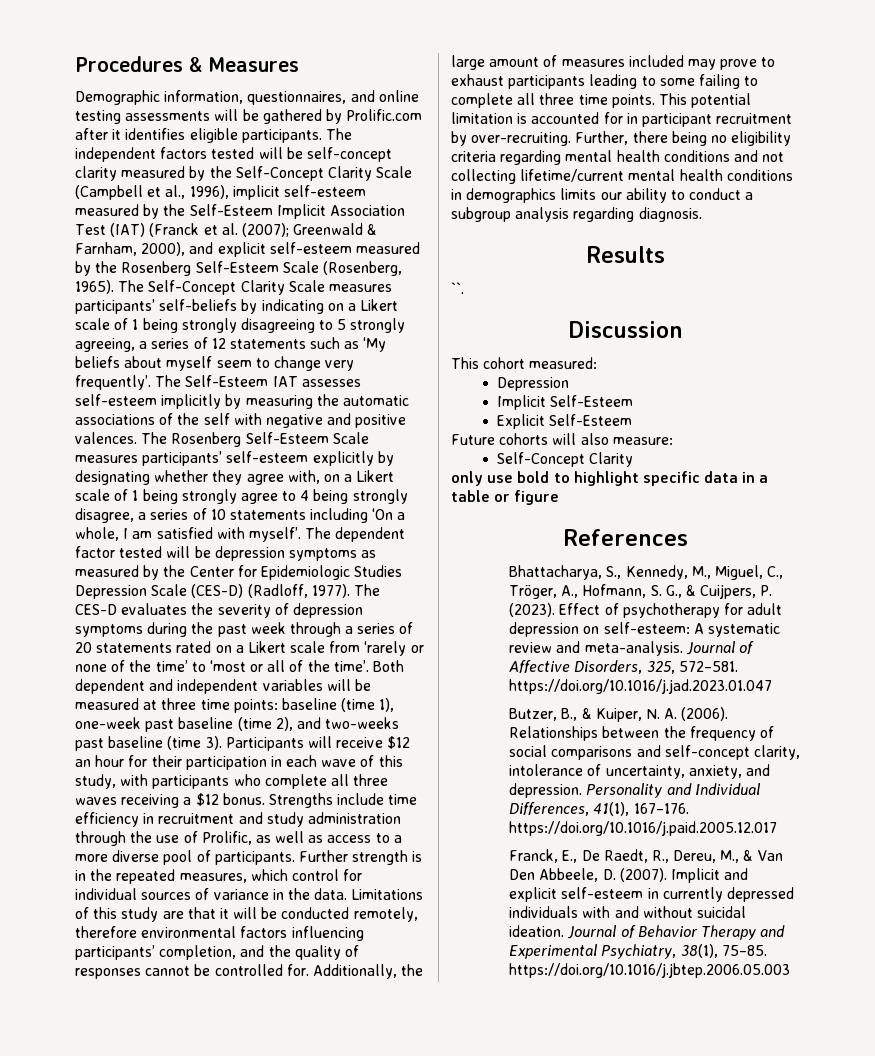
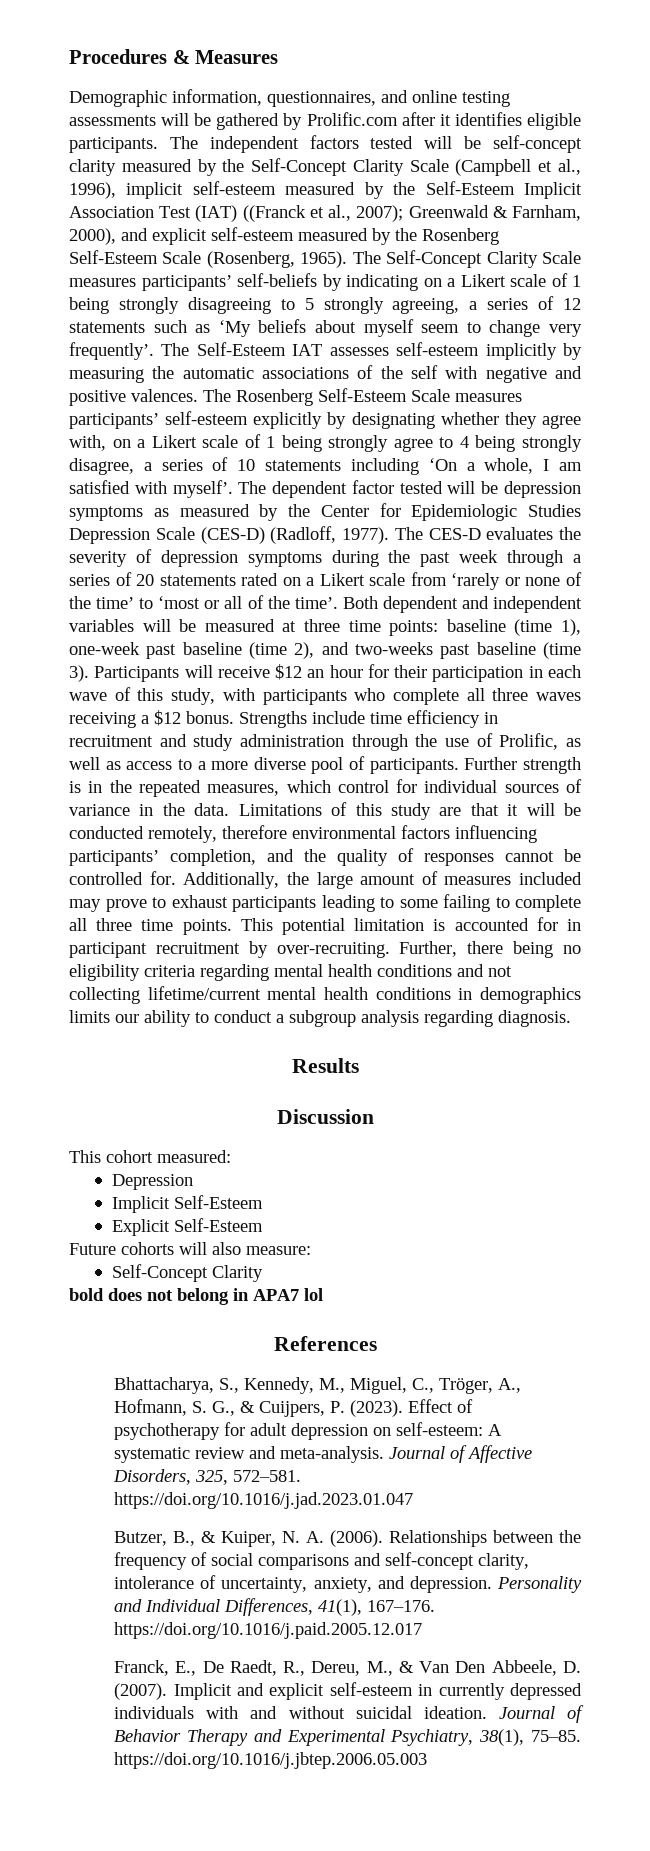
- The independent factors tested will be self-concept clarity measured by the Self-Concept Clarity Scale (Campbell et al., 1996), implicit self-esteem measured by the Self-Esteem Implicit Association Test (IAT) (Franck et al. (2007); Greenwald & Farnham, 2000), and explicit self-esteem measured by the Rosenberg Self-Esteem Scale (Rosenberg, 1965).
+ The independent factors tested will be self-concept clarity measured by the Self-Concept Clarity Scale (Campbell et al., 1996), implicit self-esteem measured by the Self-Esteem Implicit Association Test (IAT) ((Franck et al., 2007); Greenwald & Farnham, 2000), and explicit self-esteem measured by the Rosenberg Self-Esteem Scale (Rosenberg, 1965).
- ``.
- only use bold to highlight specific data in a table or figure
+ bold does not belong in APA7 lol

